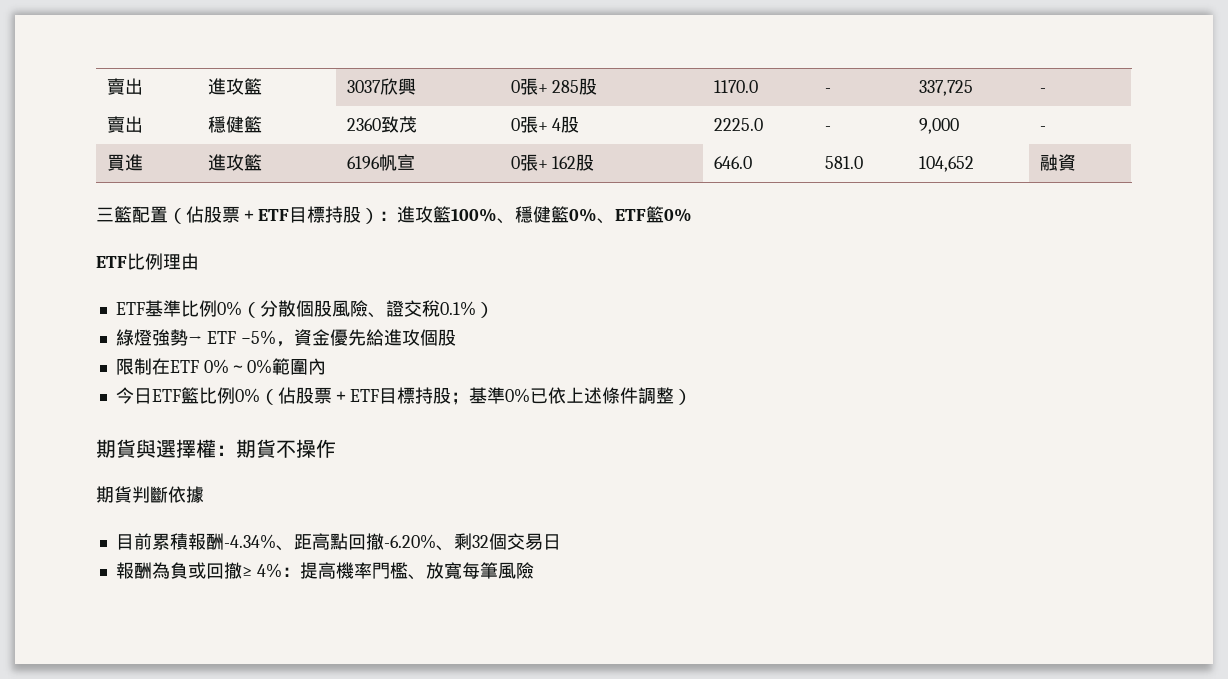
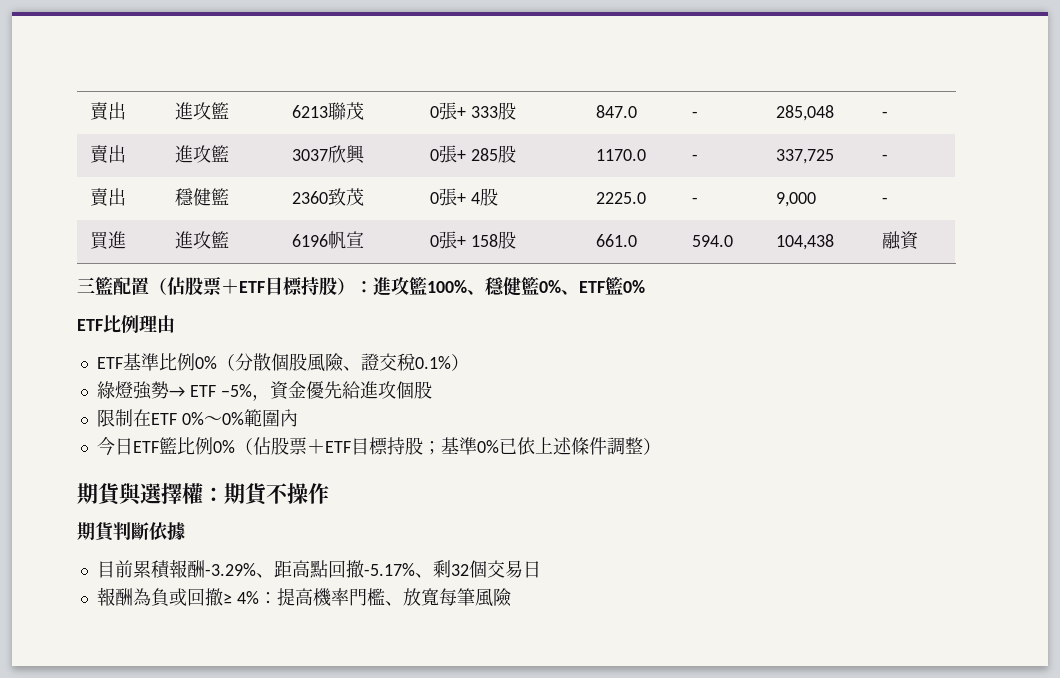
+ 賣出 | 進攻籃 | 6213聯茂 | 0張+ 333股 | 847.0 | - | 285,048 | -
- 買進 | 進攻籃 | 6196帆宣 | 0張+ 162股 | 646.0 | 581.0 | 104,652 | 融資
+ 買進 | 進攻籃 | 6196帆宣 | 0張+ 158股 | 661.0 | 594.0 | 104,438 | 融資
- 目前累積報酬-4.34%、距高點回撤-6.20%、剩32個交易日
+ 目前累積報酬-3.29%、距高點回撤-5.17%、剩32個交易日

